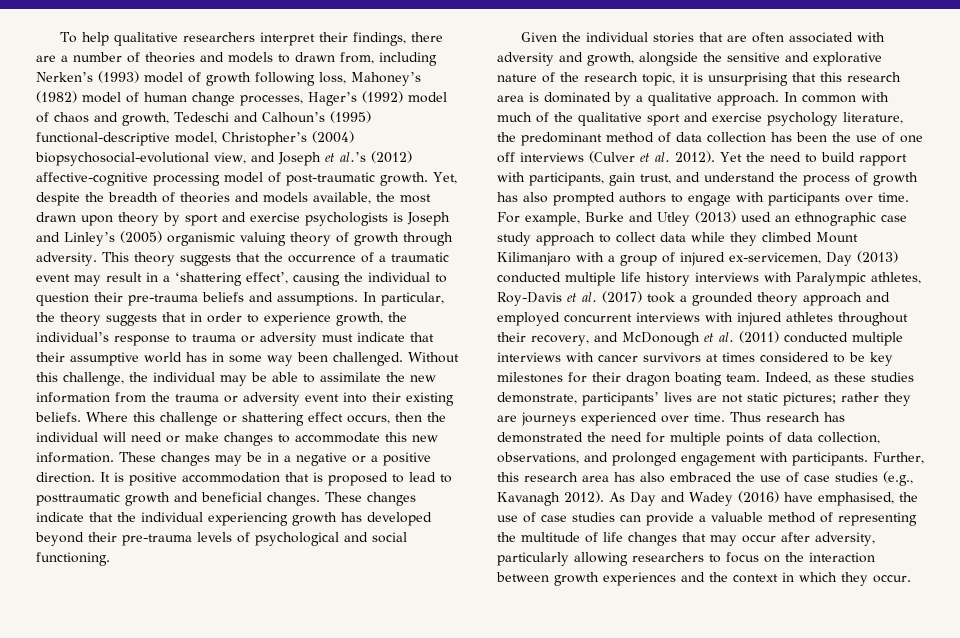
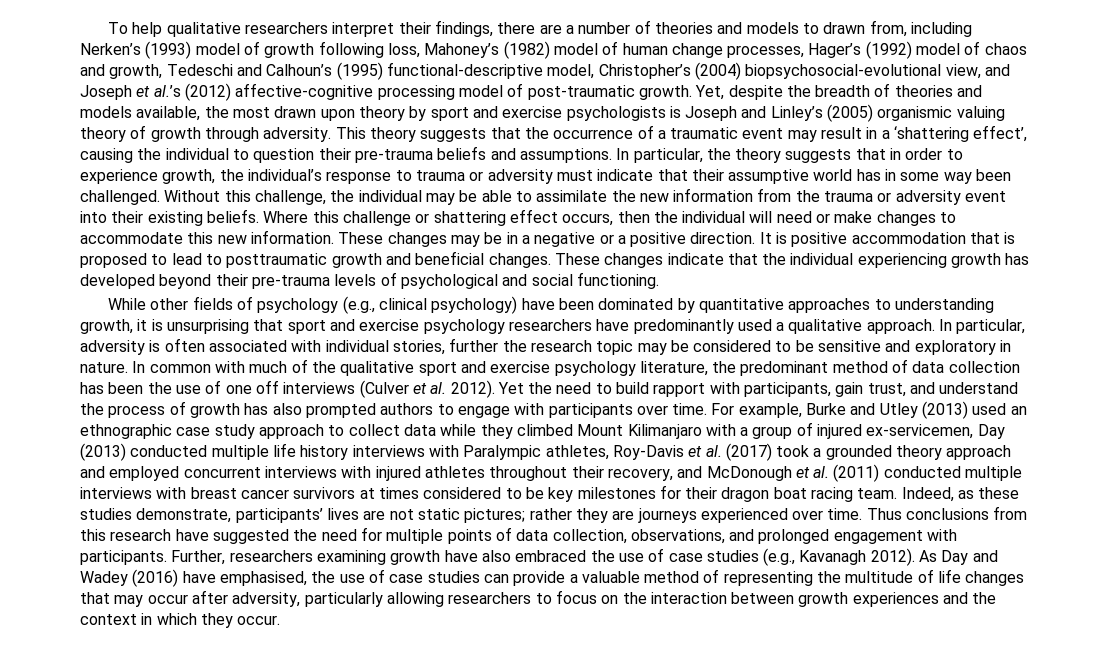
- Given the individual stories that are often associated with adversity and growth, alongside the sensitive and explorative nature of the research topic, it is unsurprising that this research area is dominated by a qualitative approach.
+ While other fields of psychology (e.g., clinical psychology) have been dominated by quantitative approaches to understanding growth, it is unsurprising that sport and exercise psychology researchers have predominantly used a qualitative approach. In particular, adversity is often associated with individual stories, further the research topic may be considered to be sensitive and exploratory in nature.
- For example, Burke and Utley (2013) used an ethnographic case study approach to collect data while they climbed Mount Kilimanjaro with a group of injured ex-servicemen, Day (2013) conducted multiple life history interviews with Paralympic athletes, Roy-Davis et al. (2017) took a grounded theory approach and employed concurrent interviews with injured athletes throughout their recovery, and McDonough et al. (2011) conducted multiple interviews with cancer survivors at times considered to be key milestones for their dragon boating team.
+ For example, Burke and Utley (2013) used an ethnographic case study approach to collect data while they climbed Mount Kilimanjaro with a group of injured ex-servicemen, Day (2013) conducted multiple life history interviews with Paralympic athletes, Roy-Davis et al. (2017) took a grounded theory approach and employed concurrent interviews with injured athletes throughout their recovery, and McDonough et al. (2011) conducted multiple interviews with breast cancer survivors at times considered to be key milestones for their dragon boat racing team.
- Thus research has demonstrated the need for multiple points of data collection, observations, and prolonged engagement with participants.
+ Thus conclusions from this research have suggested the need for multiple points of data collection, observations, and prolonged engagement with participants.
- Further, this research area has also embraced the use of case studies (e.g., Kavanagh 2012).
+ Further, researchers examining growth have also embraced the use of case studies (e.g., Kavanagh 2012).

